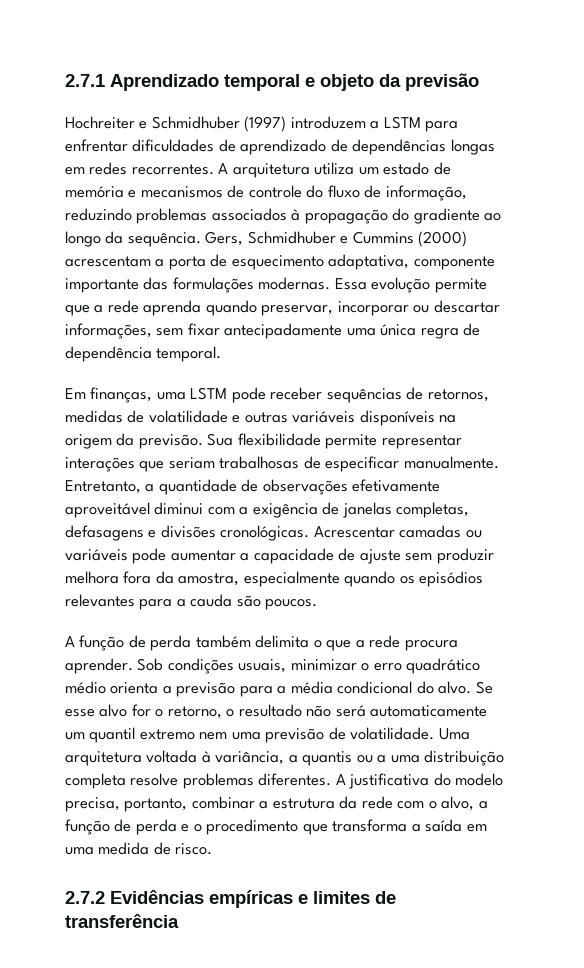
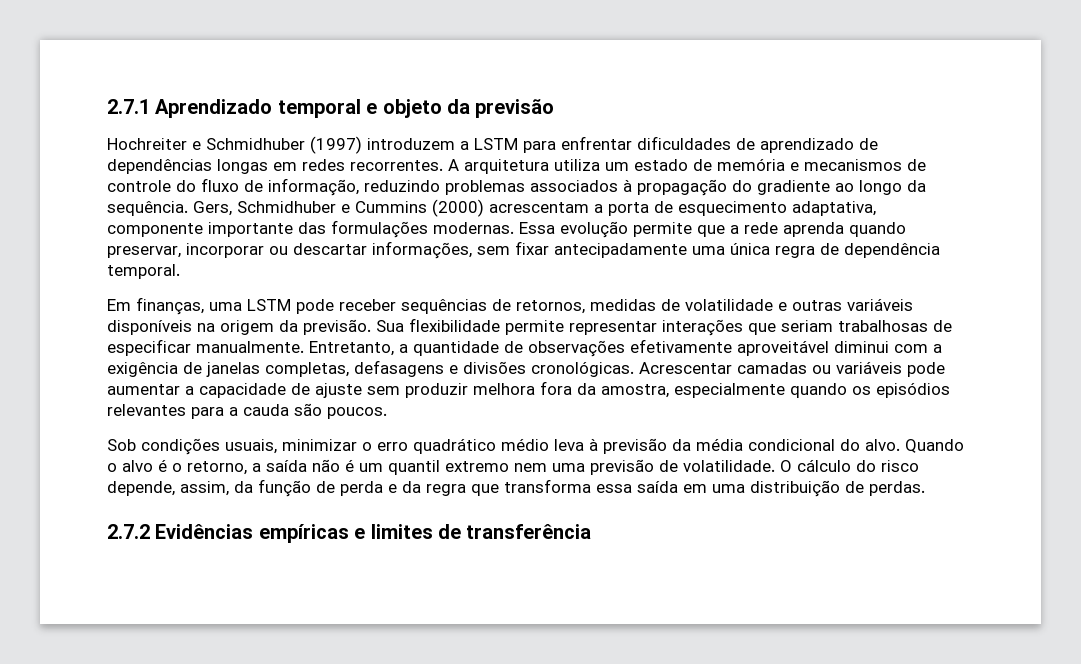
- A função de perda também delimita o que a rede procura aprender. Sob condições usuais, minimizar o erro quadrático médio orienta a previsão para a média condicional do alvo. Se esse alvo for o retorno, o resultado não será automaticamente um quantil extremo nem uma previsão de volatilidade.
+ Sob condições usuais, minimizar o erro quadrático médio leva à previsão da média condicional do alvo. Quando o alvo é o retorno, a saída não é um quantil extremo nem uma previsão de volatilidade.
- Uma arquitetura voltada à variância, a quantis ou a uma distribuição completa resolve problemas diferentes. A justificativa do modelo precisa, portanto, combinar a estrutura da rede com o alvo, a função de perda e o procedimento que transforma a saída em uma medida de risco.
+ O cálculo do risco depende, assim, da função de perda e da regra que transforma essa saída em uma distribuição de perdas.

